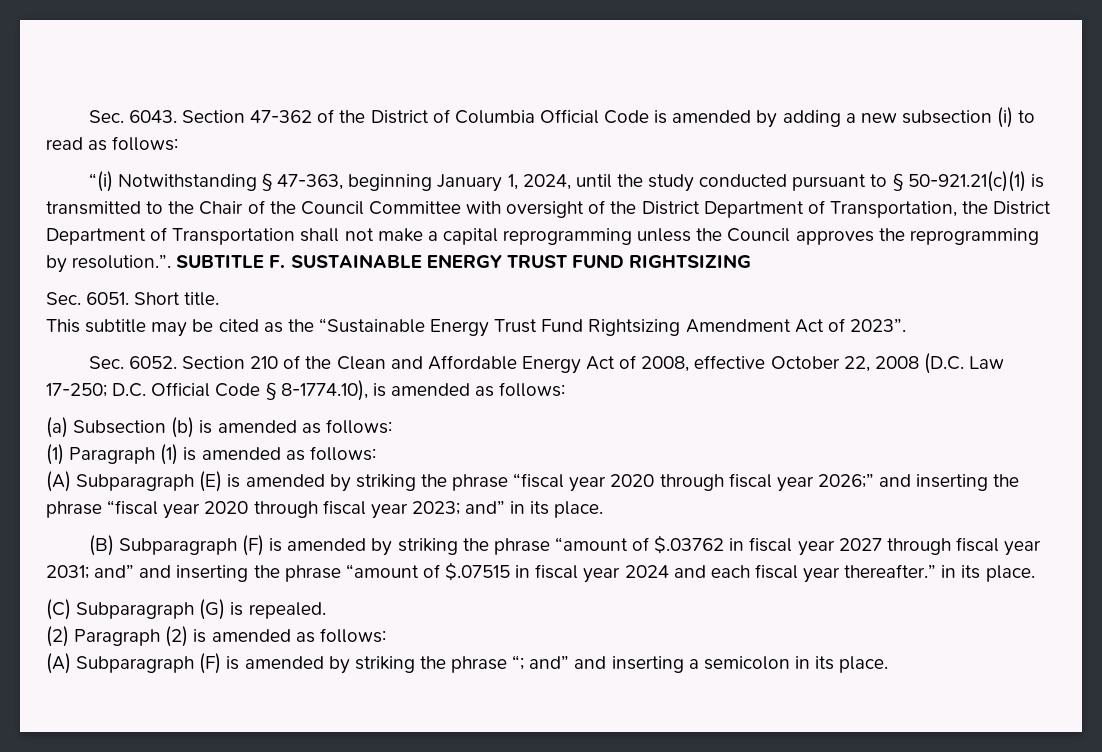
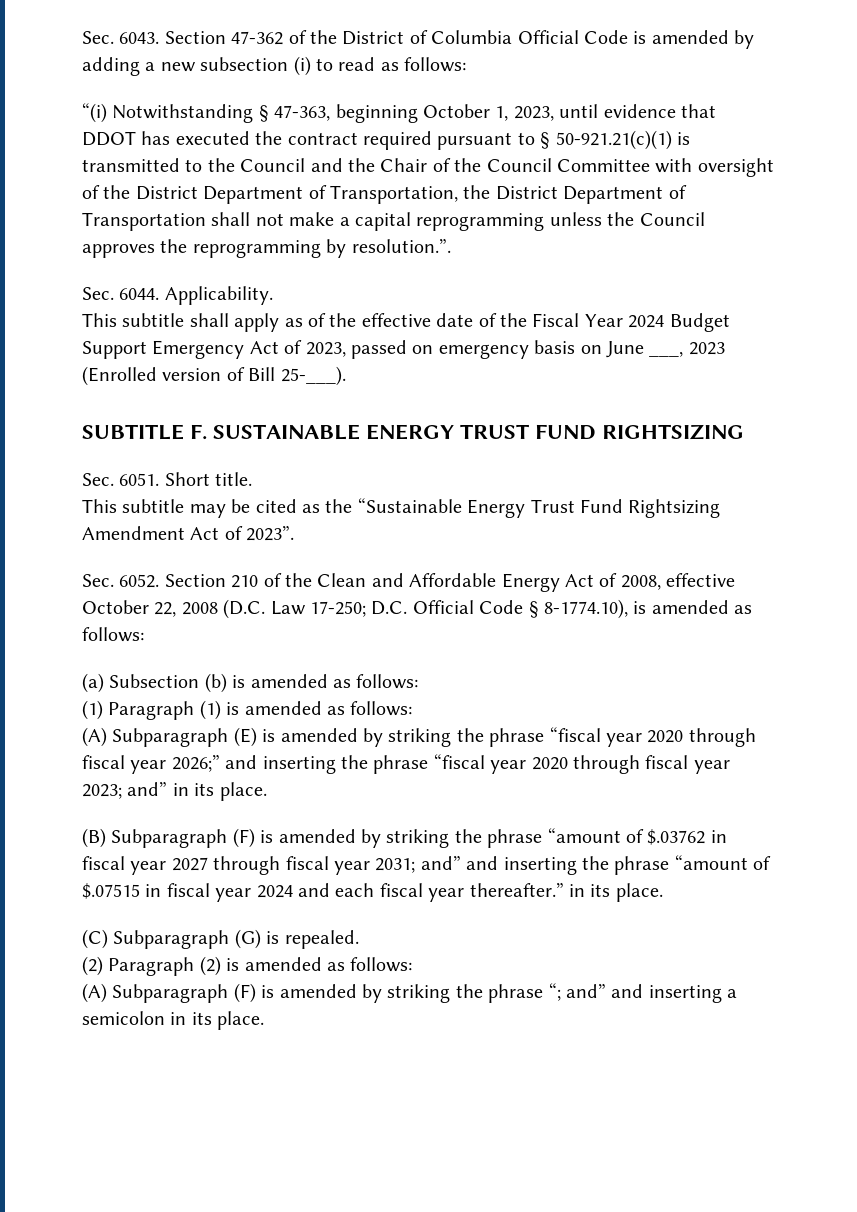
- “(i) Notwithstanding § 47-363, beginning January 1, 2024, until the study conducted pursuant to § 50-921.21(c)(1) is transmitted to the Chair of the Council Committee with oversight of the District Department of Transportation, the District Department of Transportation shall not make a capital reprogramming unless the Council approves the reprogramming by resolution.”. SUBTITLE F. SUSTAINABLE ENERGY TRUST FUND RIGHTSIZING
+ “(i) Notwithstanding § 47-363, beginning October 1, 2023, until evidence that DDOT has executed the contract required pursuant to § 50-921.21(c)(1) is transmitted to the Council and the Chair of the Council Committee with oversight of the District Department of Transportation, the District Department of Transportation shall not make a capital reprogramming unless the Council approves the reprogramming by resolution.”.
+ Sec. 6044. Applicability.
+ This subtitle shall apply as of the effective date of the Fiscal Year 2024 Budget Support Emergency Act of 2023, passed on emergency basis on June ___, 2023 (Enrolled version of Bill 25-___).
+ SUBTITLE F. SUSTAINABLE ENERGY TRUST FUND RIGHTSIZING

